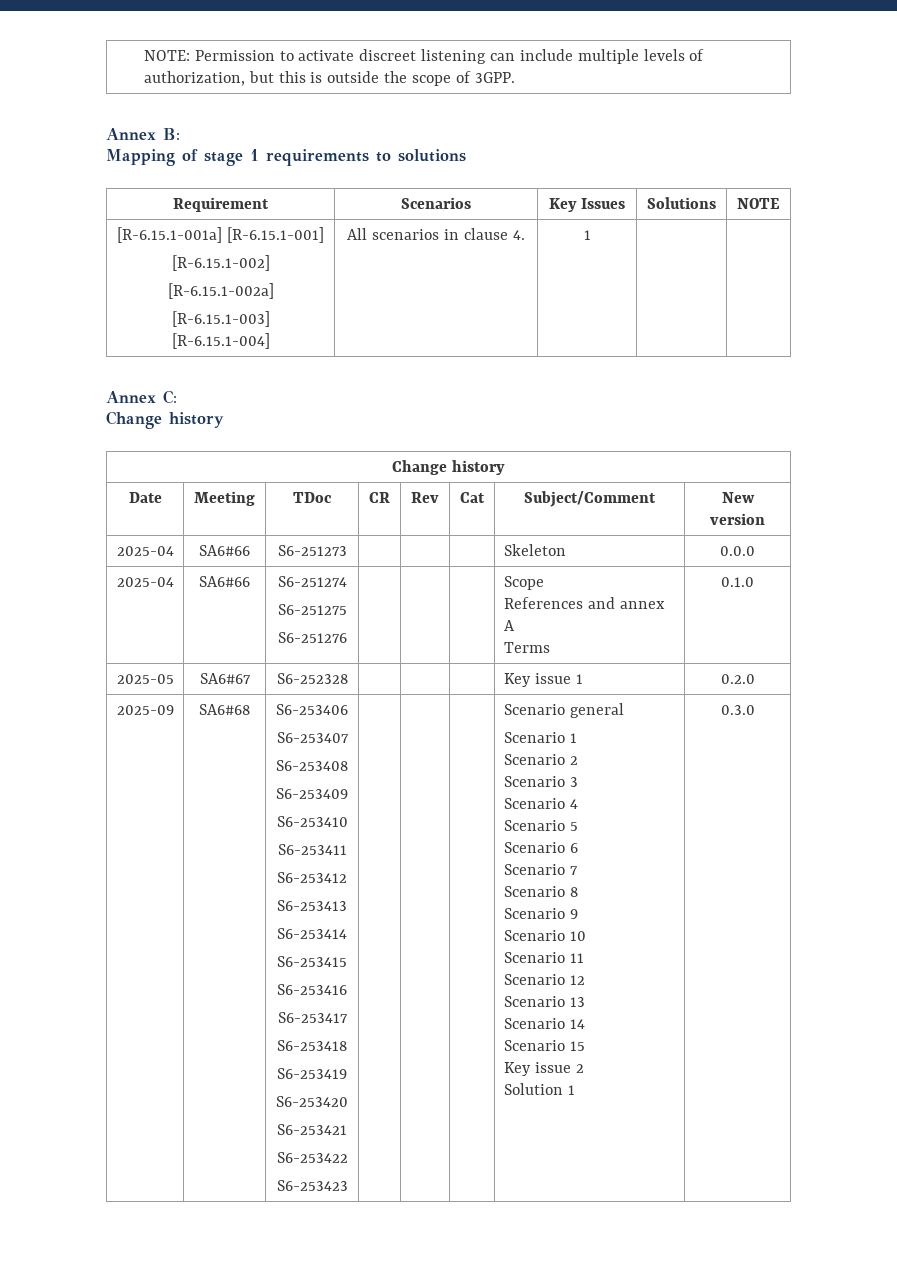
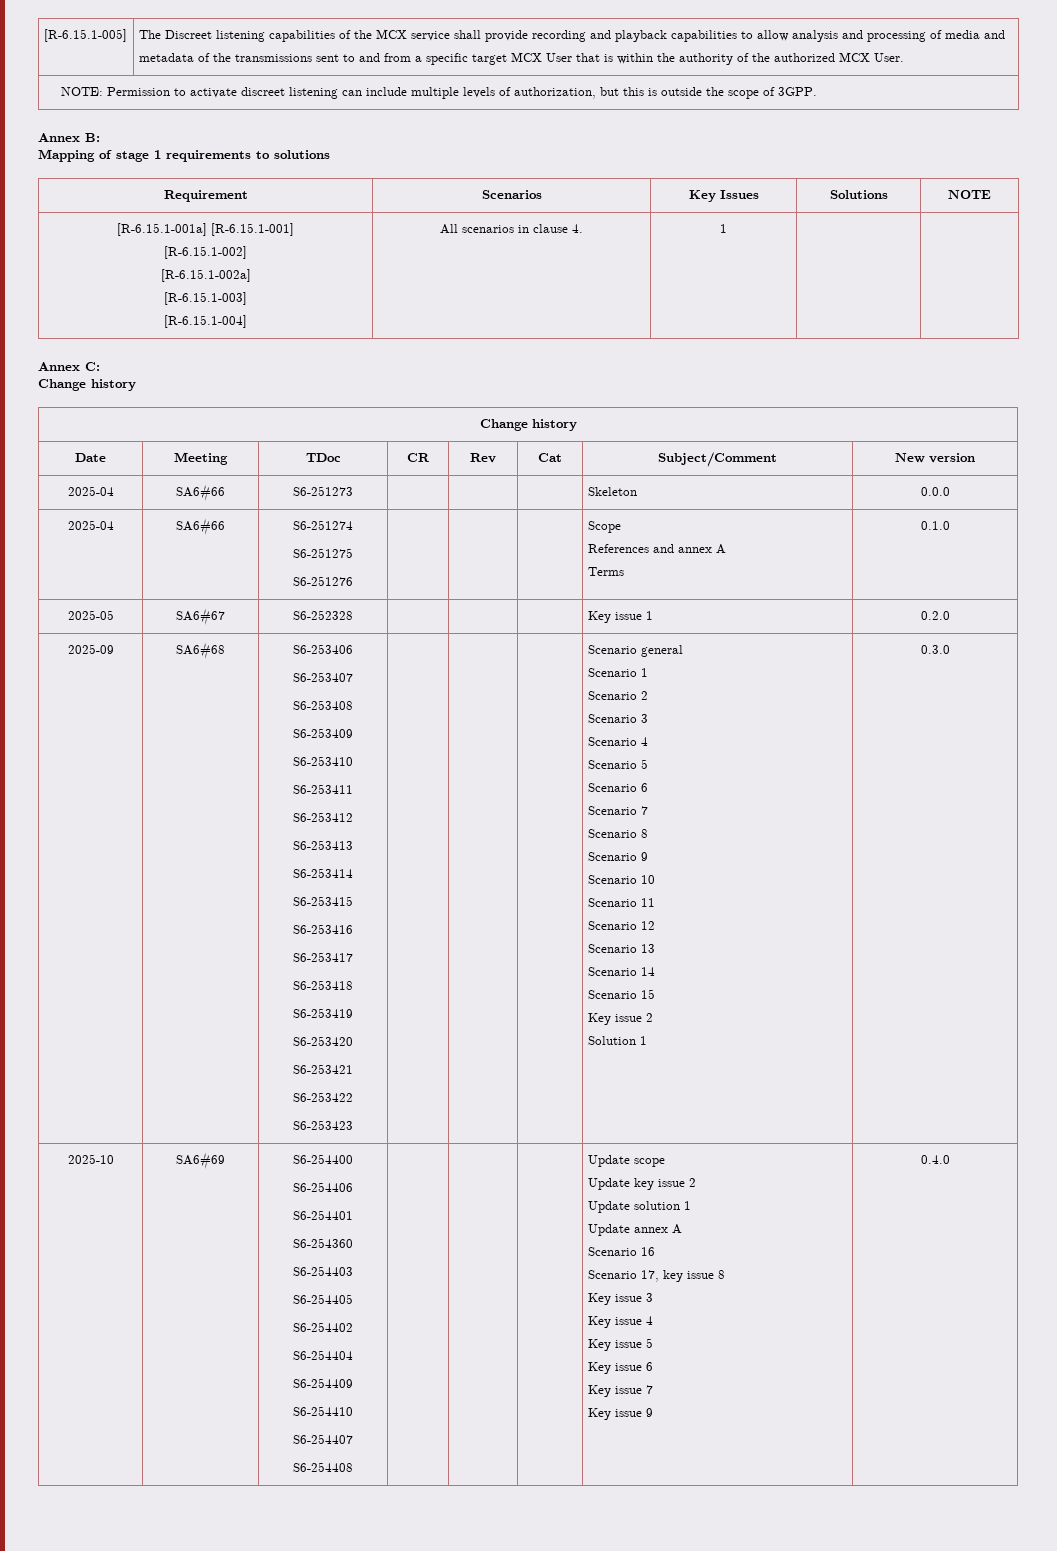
+ [R-6.15.1-005] | The Discreet listening capabilities of the MCX service shall provide recording and playback capabilities to allow analysis and processing of media and metadata of the transmissions sent to and from a specific target MCX User that is within the authority of the authorized MCX User.
+ 2025-10 | SA6#69 | S6-254400
+ S6-254406
+ S6-254401
+ S6-254360
+ S6-254403
+ S6-254405
+ S6-254402
+ S6-254404
+ S6-254409
+ S6-254410
+ S6-254407
+ S6-254408 | | | | Update scope
+ Update key issue 2
+ Update solution 1
+ Update annex A
+ Scenario 16
+ Scenario 17, key issue 8
+ Key issue 3
+ Key issue 4
+ Key issue 5
+ Key issue 6
+ Key issue 7
+ Key issue 9 | 0.4.0

